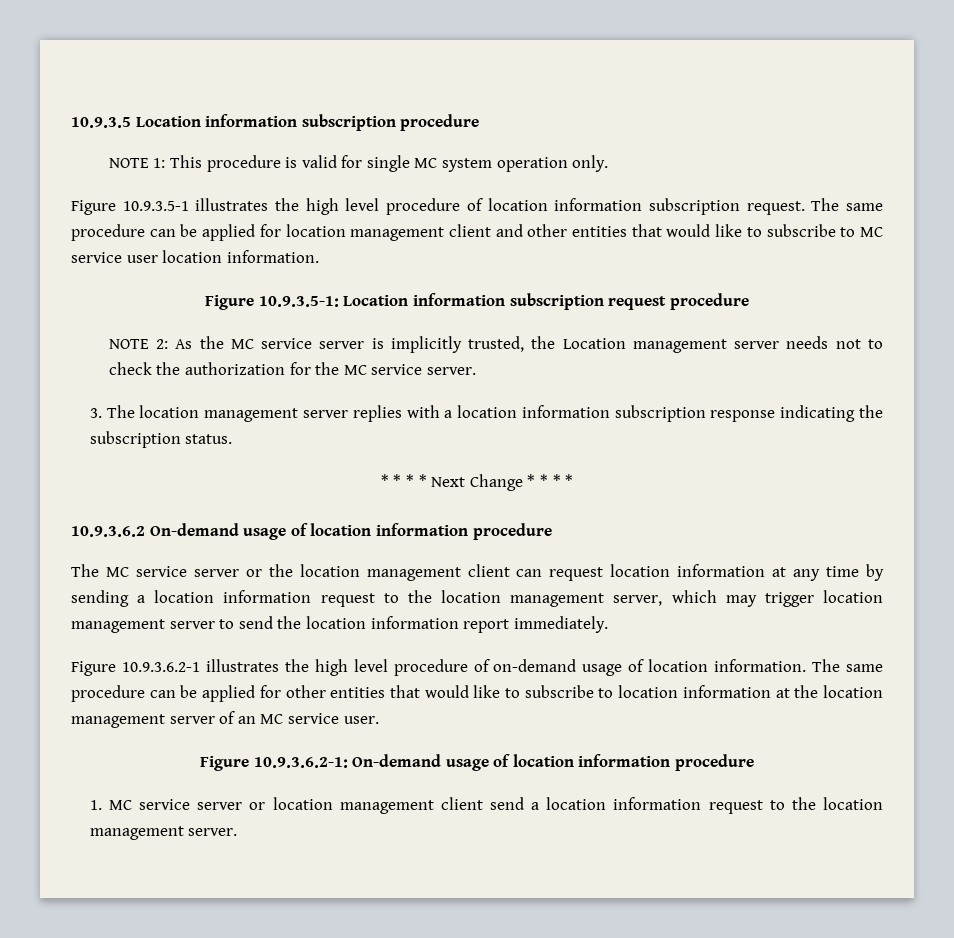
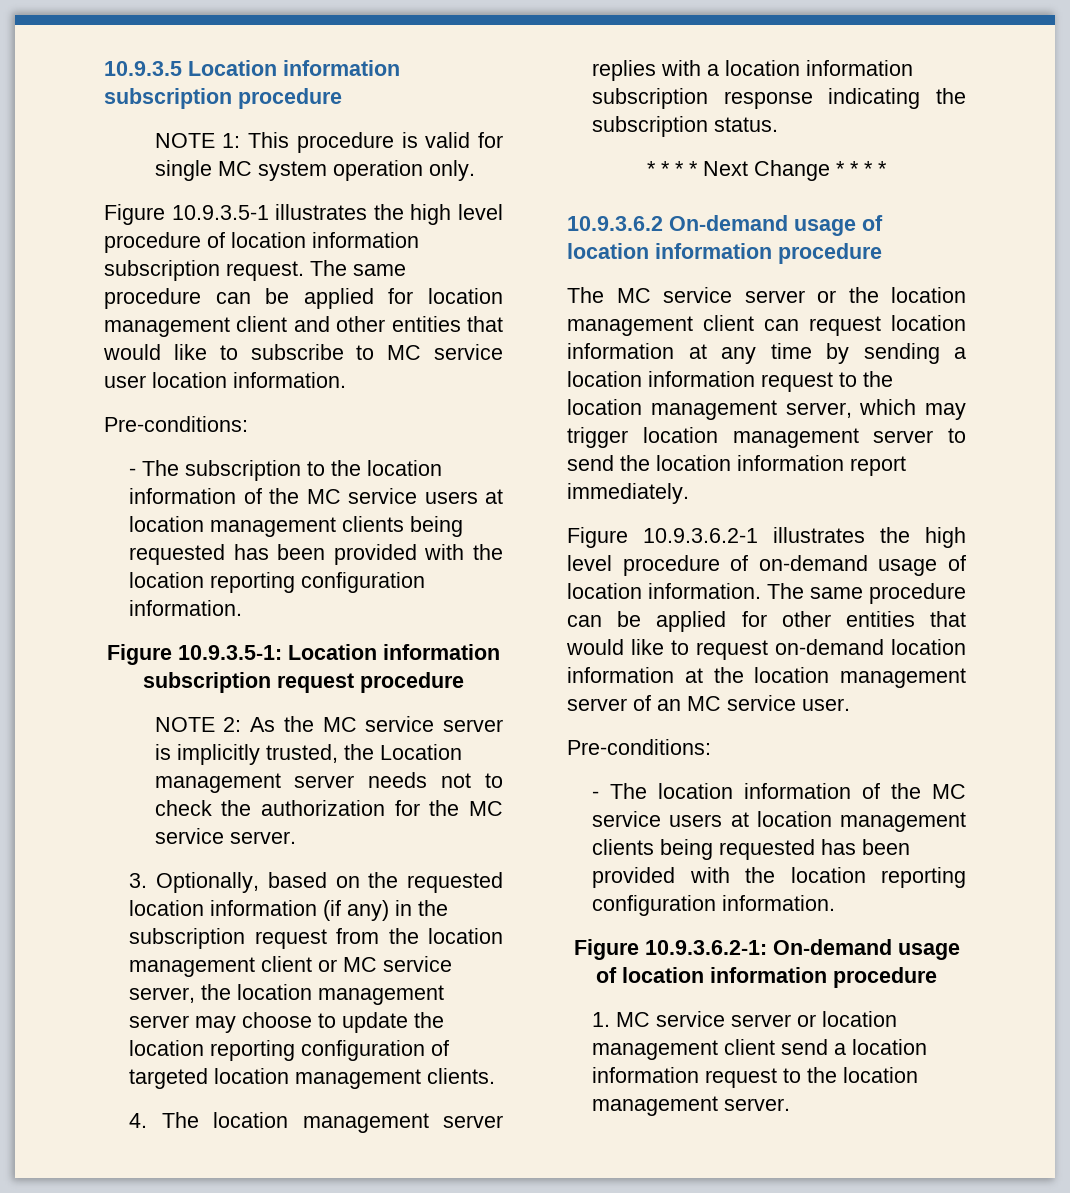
  The same procedure can be applied for location management client and other entities that would like to subscribe to MC service user location information.
+ Pre-conditions:
+ - The subscription to the location information of the MC service users at location management clients being requested has been provided with the location reporting configuration information.
- 3. The location management server replies with a location information subscription response indicating the subscription status.
+ 3. Optionally, based on the requested location information (if any) in the subscription request from the location management client or MC service server, the location management server may choose to update the location reporting configuration of targeted location management clients.
+ 4. The location management server replies with a location information subscription response indicating the subscription status.
- The same procedure can be applied for other entities that would like to subscribe to location information at the location management server of an MC service user.
+ The same procedure can be applied for other entities that would like to request on-demand location information at the location management server of an MC service user.
+ Pre-conditions:
+ - The location information of the MC service users at location management clients being requested has been provided with the location reporting configuration information.

